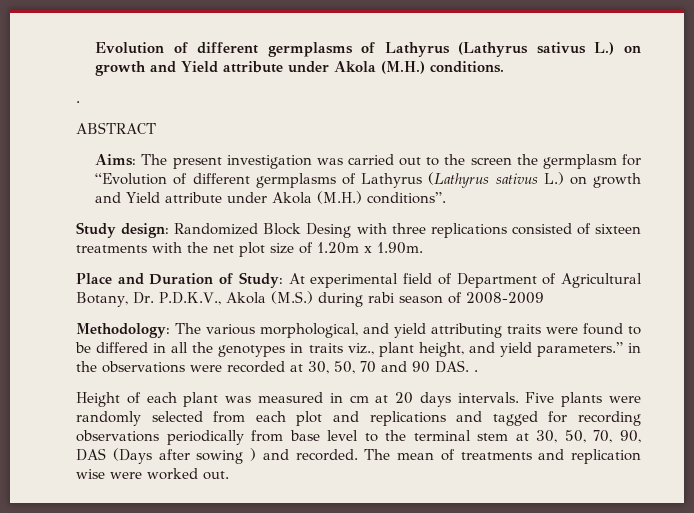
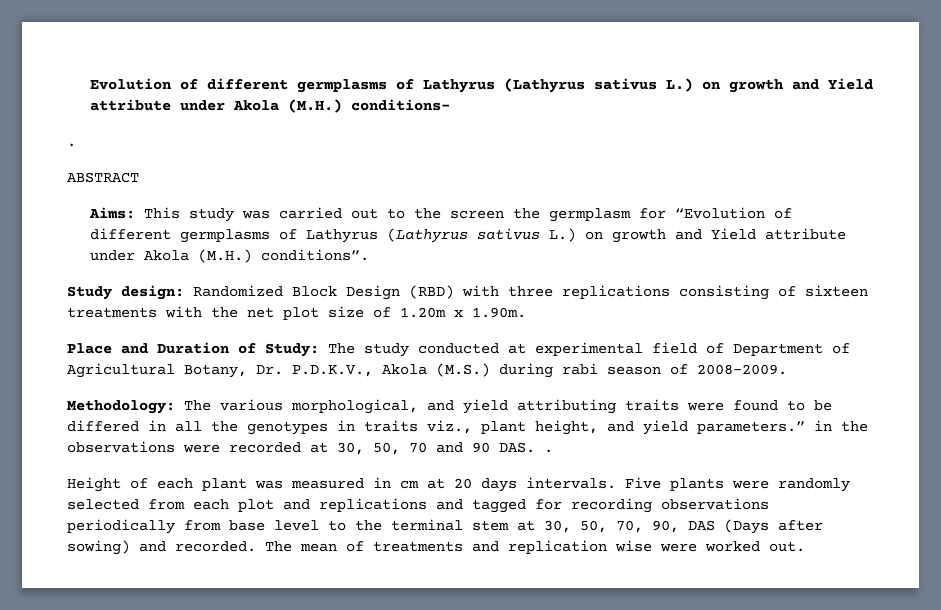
- Evolution of different germplasms of Lathyrus (Lathyrus sativus L.) on growth and Yield attribute under Akola (M.H.) conditions.
+ Evolution of different germplasms of Lathyrus (Lathyrus sativus L.) on growth and Yield attribute under Akola (M.H.) conditions-
- Aims: The present investigation was carried out to the screen the germplasm for “Evolution of different germplasms of Lathyrus (Lathyrus sativus L.) on growth and Yield attribute under Akola (M.H.) conditions”.
+ Aims: This study was carried out to the screen the germplasm for “Evolution of different germplasms of Lathyrus (Lathyrus sativus L.) on growth and Yield attribute under Akola (M.H.) conditions”.
- Study design: Randomized Block Desing with three replications consisted of sixteen treatments with the net plot size of 1.20m x 1.90m.
+ Study design: Randomized Block Design (RBD) with three replications consisting of sixteen treatments with the net plot size of 1.20m x 1.90m.
- Place and Duration of Study: At experimental field of Department of Agricultural Botany, Dr. P.D.K.V., Akola (M.S.) during rabi season of 2008-2009
+ Place and Duration of Study: The study conducted at experimental field of Department of Agricultural Botany, Dr. P.D.K.V., Akola (M.S.) during rabi season of 2008-2009.
- Five plants were randomly selected from each plot and replications and tagged for recording observations periodically from base level to the terminal stem at 30, 50, 70, 90, DAS (Days after sowing ) and recorded.
+ Five plants were randomly selected from each plot and replications and tagged for recording observations periodically from base level to the terminal stem at 30, 50, 70, 90, DAS (Days after sowing) and recorded.

